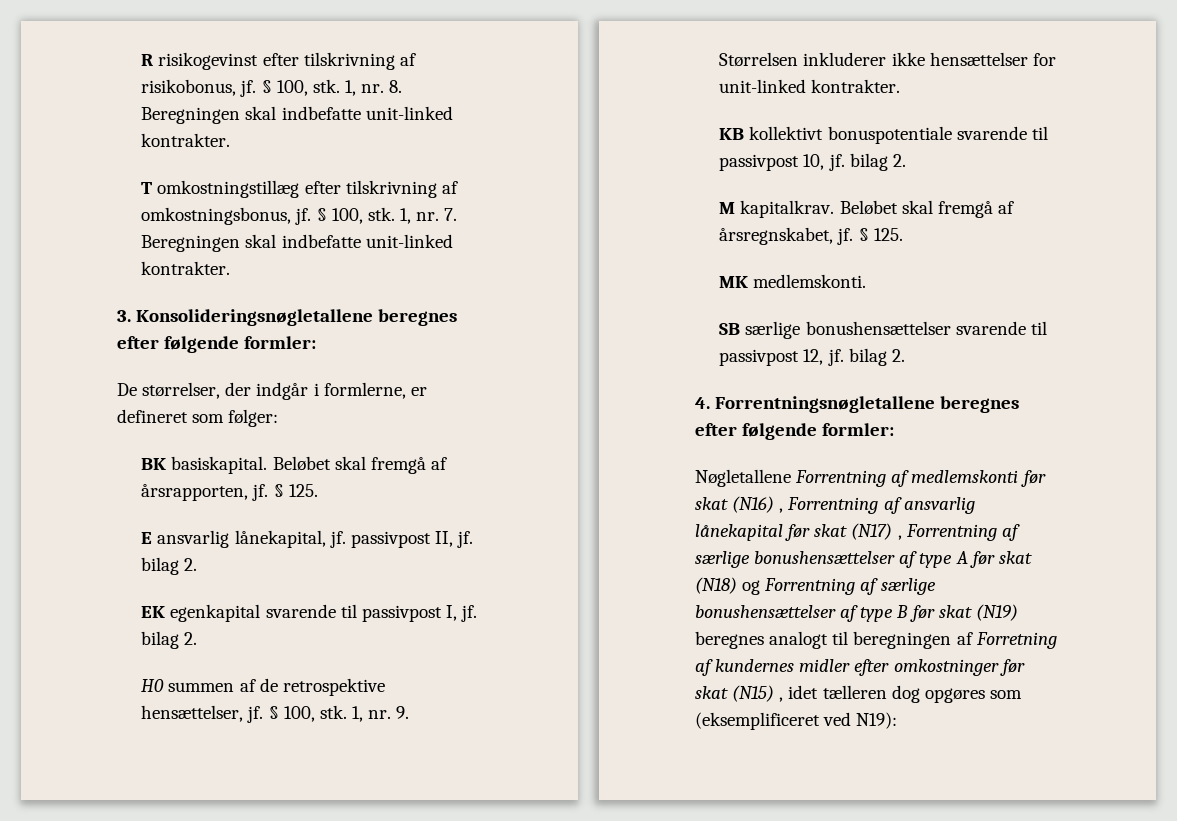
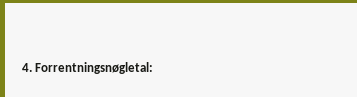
- R risikogevinst efter tilskrivning af risikobonus, jf. § 100, stk. 1, nr. 8. Beregningen skal indbefatte unit-linked kontrakter.
- T omkostningstillæg efter tilskrivning af omkostningsbonus, jf. § 100, stk. 1, nr. 7. Beregningen skal indbefatte unit-linked kontrakter.
- 3. Konsolideringsnøgletallene beregnes efter følgende formler:
- De størrelser, der indgår i formlerne, er defineret som følger:
- BK basiskapital. Beløbet skal fremgå af årsrapporten, jf. § 125.
- E ansvarlig lånekapital, jf. passivpost II, jf. bilag 2.
- EK egenkapital svarende til passivpost I, jf. bilag 2.
- H0 summen af de retrospektive hensættelser, jf. § 100, stk. 1, nr. 9. Størrelsen inkluderer ikke hensættelser for unit-linked kontrakter.
- KB kollektivt bonuspotentiale svarende til passivpost 10, jf. bilag 2.
- M kapitalkrav. Beløbet skal fremgå af årsregnskabet, jf. § 125.
- MK medlemskonti.
- SB særlige bonushensættelser svarende til passivpost 12, jf. bilag 2.
- 4. Forrentningsnøgletallene beregnes efter følgende formler:
- Nøgletallene Forrentning af medlemskonti før skat (N16) , Forrentning af ansvarlig lånekapital før skat (N17) , Forrentning af særlige bonushensættelser af type A før skat (N18) og Forrentning af særlige bonushensættelser af type B før skat (N19) beregnes analogt til beregningen af Forretning af kundernes midler efter omkostninger før skat (N15) , idet tælleren dog opgøres som (eksemplificeret ved N19):
+ 4. Forrentningsnøgletal:

